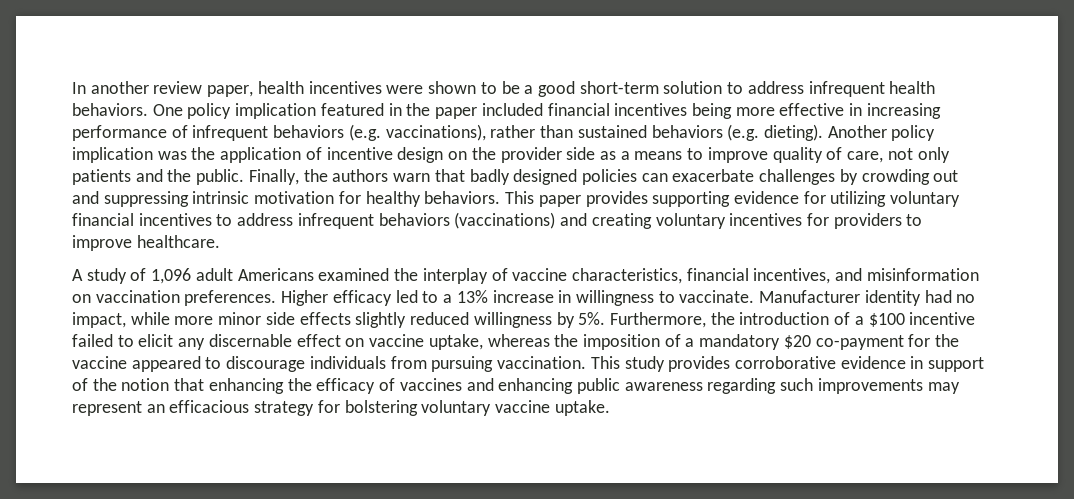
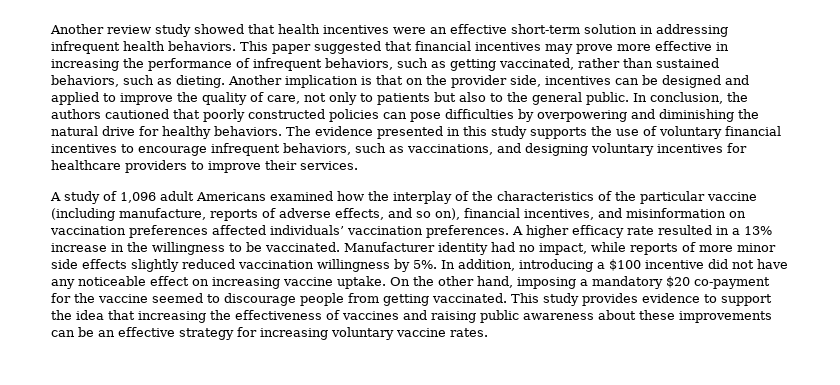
- In another review paper, health incentives were shown to be a good short-term solution to address infrequent health behaviors. One policy implication featured in the paper included financial incentives being more effective in increasing performance of infrequent behaviors (e.g. vaccinations), rather than sustained behaviors (e.g. dieting). Another policy implication was the application of incentive design on the provider side as a means to improve quality of care, not only patients and the public. Finally, the authors warn that badly designed policies can exacerbate challenges by crowding out and suppressing intrinsic motivation for healthy behaviors. This paper provides supporting evidence for utilizing voluntary financial incentives to address infrequent behaviors (vaccinations) and creating voluntary incentives for providers to improve healthcare.
+ Another review study showed that health incentives were an effective short-term solution in addressing infrequent health behaviors. This paper suggested that financial incentives may prove more effective in increasing the performance of infrequent behaviors, such as getting vaccinated, rather than sustained behaviors, such as dieting. Another implication is that on the provider side, incentives can be designed and applied to improve the quality of care, not only to patients but also to the general public. In conclusion, the authors cautioned that poorly constructed policies can pose difficulties by overpowering and diminishing the natural drive for healthy behaviors. The evidence presented in this study supports the use of voluntary financial incentives to encourage infrequent behaviors, such as vaccinations, and designing voluntary incentives for healthcare providers to improve their services.
- A study of 1,096 adult Americans examined the interplay of vaccine characteristics, financial incentives, and misinformation on vaccination preferences. Higher efficacy led to a 13% increase in willingness to vaccinate.
+ A study of 1,096 adult Americans examined how the interplay of the characteristics of the particular vaccine (including manufacture, reports of adverse effects, and so on), financial incentives, and misinformation on vaccination preferences affected individuals’ vaccination preferences. A higher efficacy rate resulted in a 13% increase in the willingness to be vaccinated.
- Manufacturer identity had no impact, while more minor side effects slightly reduced willingness by 5%.
+ Manufacturer identity had no impact, while reports of more minor side effects slightly reduced vaccination willingness by 5%.
- Furthermore, the introduction of a $100 incentive failed to elicit any discernable effect on vaccine uptake, whereas the imposition of a mandatory $20 co-payment for the vaccine appeared to discourage individuals from pursuing vaccination. This study provides corroborative evidence in support of the notion that enhancing the efficacy of vaccines and enhancing public awareness regarding such improvements may represent an efficacious strategy for bolstering voluntary vaccine uptake.
+ In addition, introducing a $100 incentive did not have any noticeable effect on increasing vaccine uptake. On the other hand, imposing a mandatory $20 co-payment for the vaccine seemed to discourage people from getting vaccinated. This study provides evidence to support the idea that increasing the effectiveness of vaccines and raising public awareness about these improvements can be an effective strategy for increasing voluntary vaccine rates.

